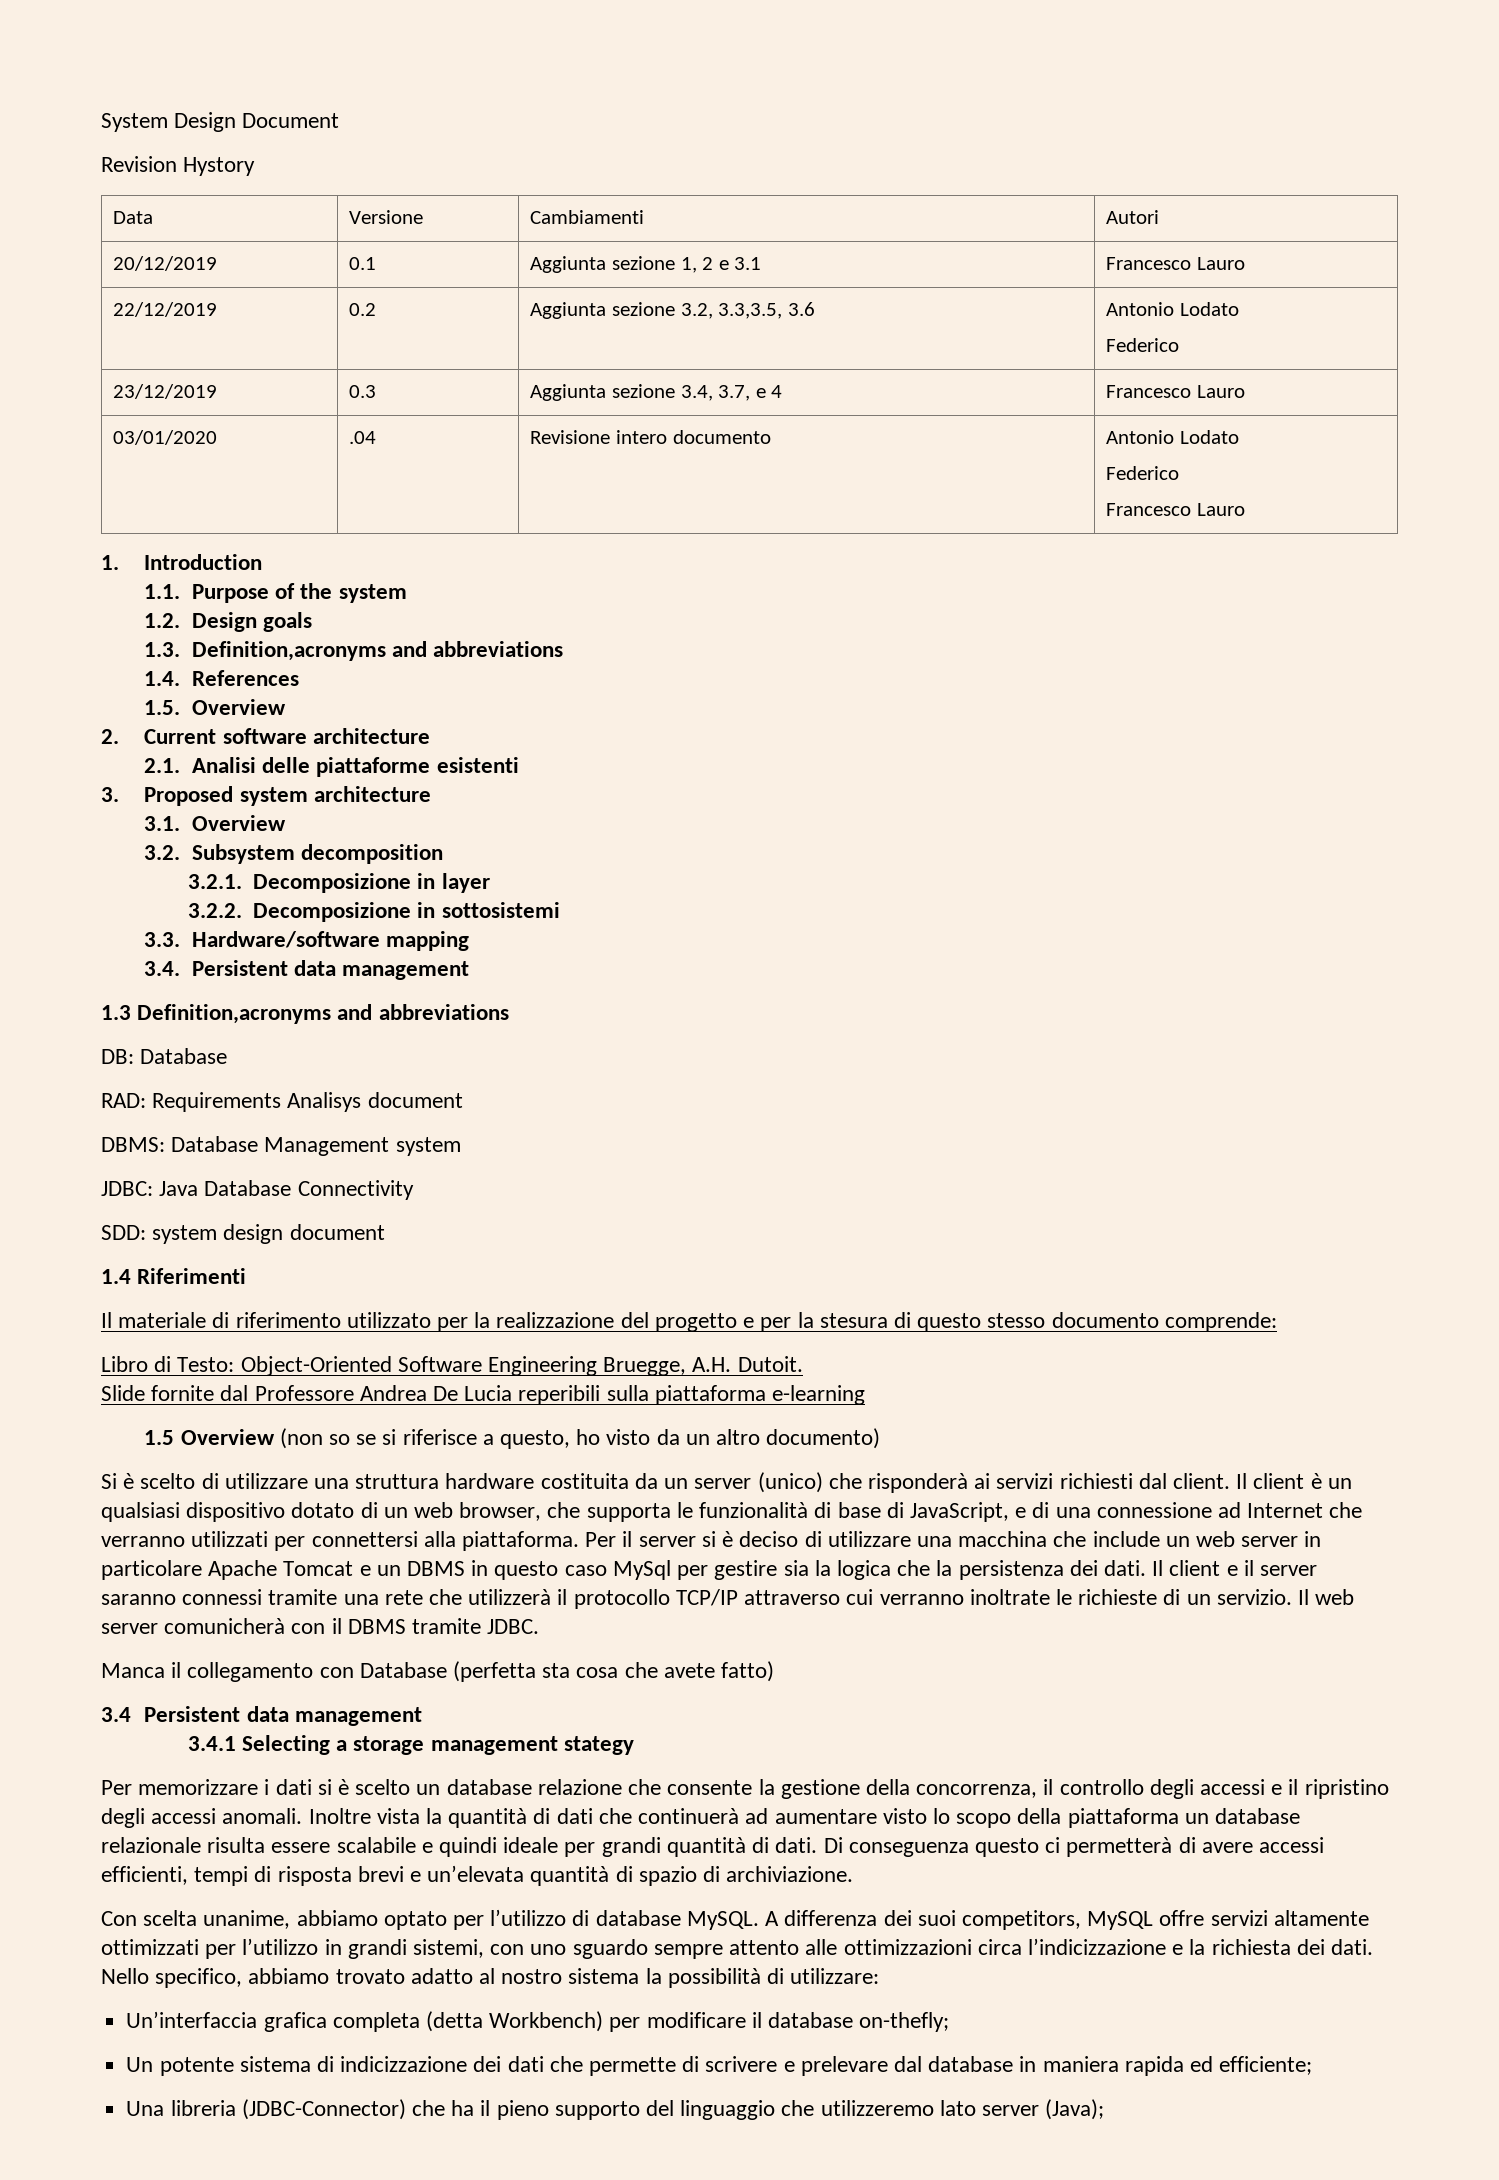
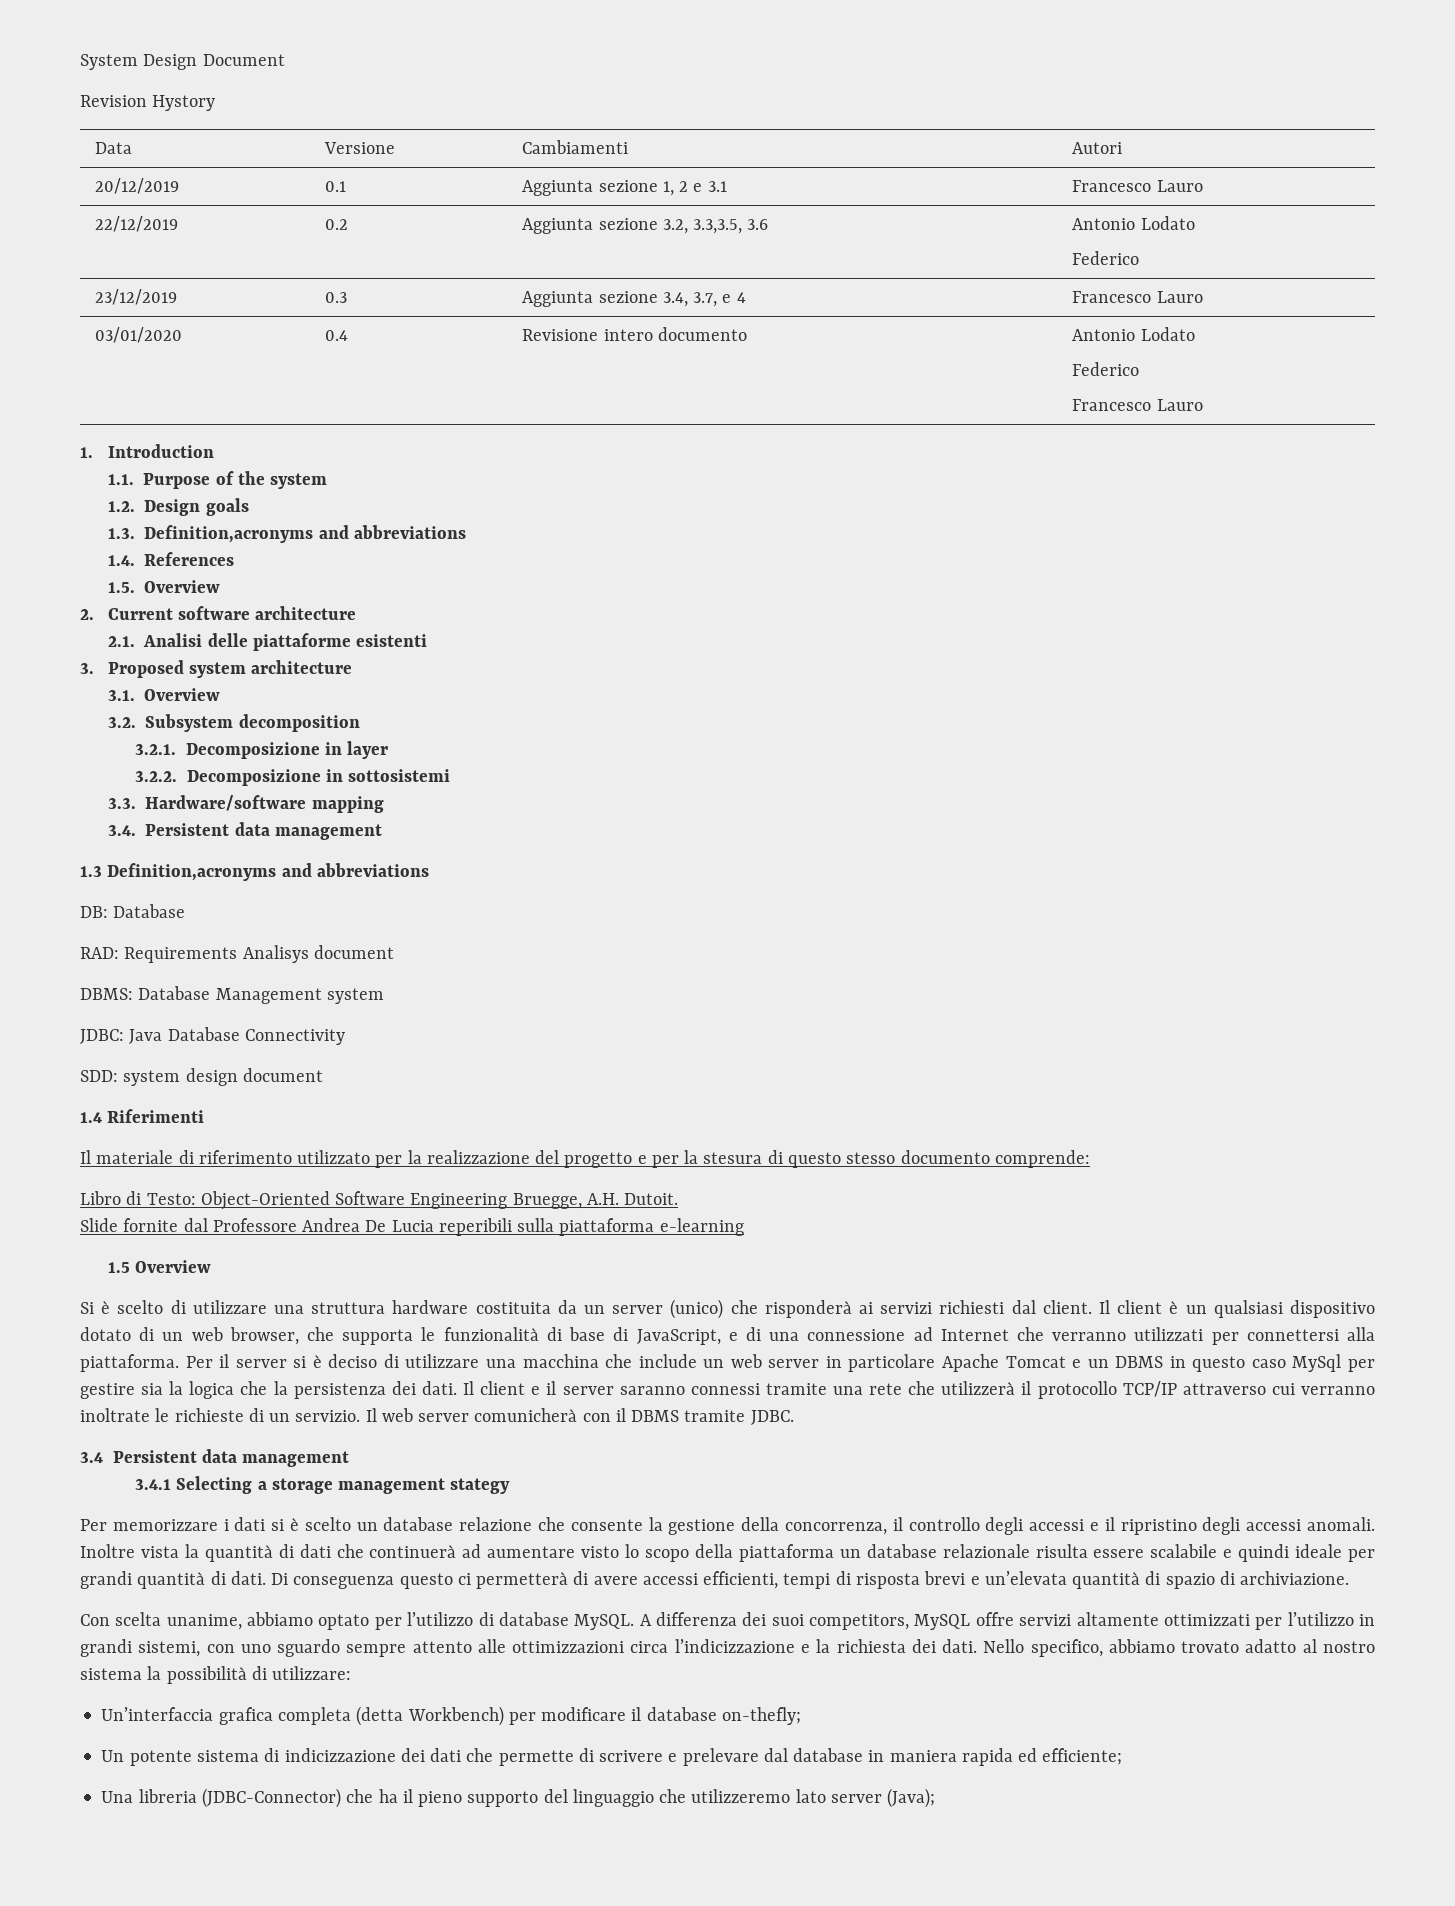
- 03/01/2020 | .04 | Revisione intero documento | Antonio Lodato
+ 03/01/2020 | 0.4 | Revisione intero documento | Antonio Lodato
- 1.5 Overview (non so se si riferisce a questo, ho visto da un altro documento)
+ 1.5 Overview
- Manca il collegamento con Database (perfetta sta cosa che avete fatto)

